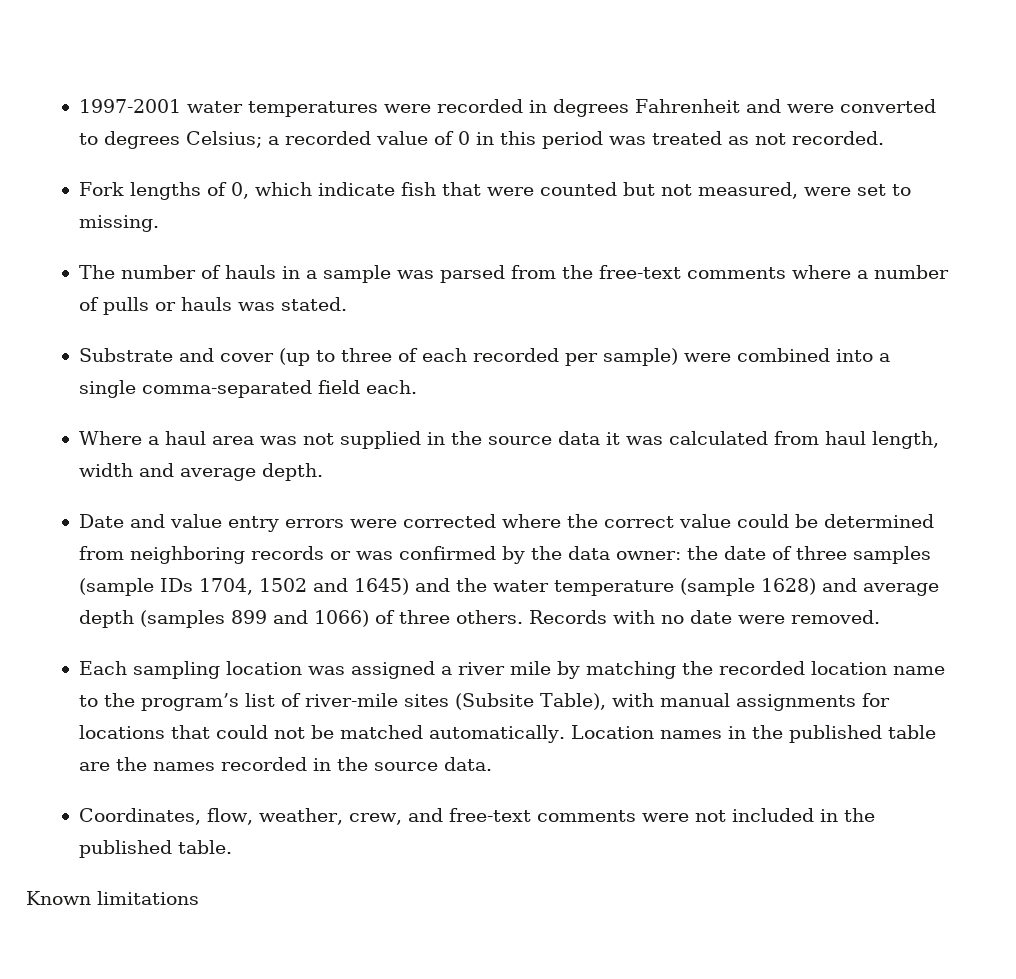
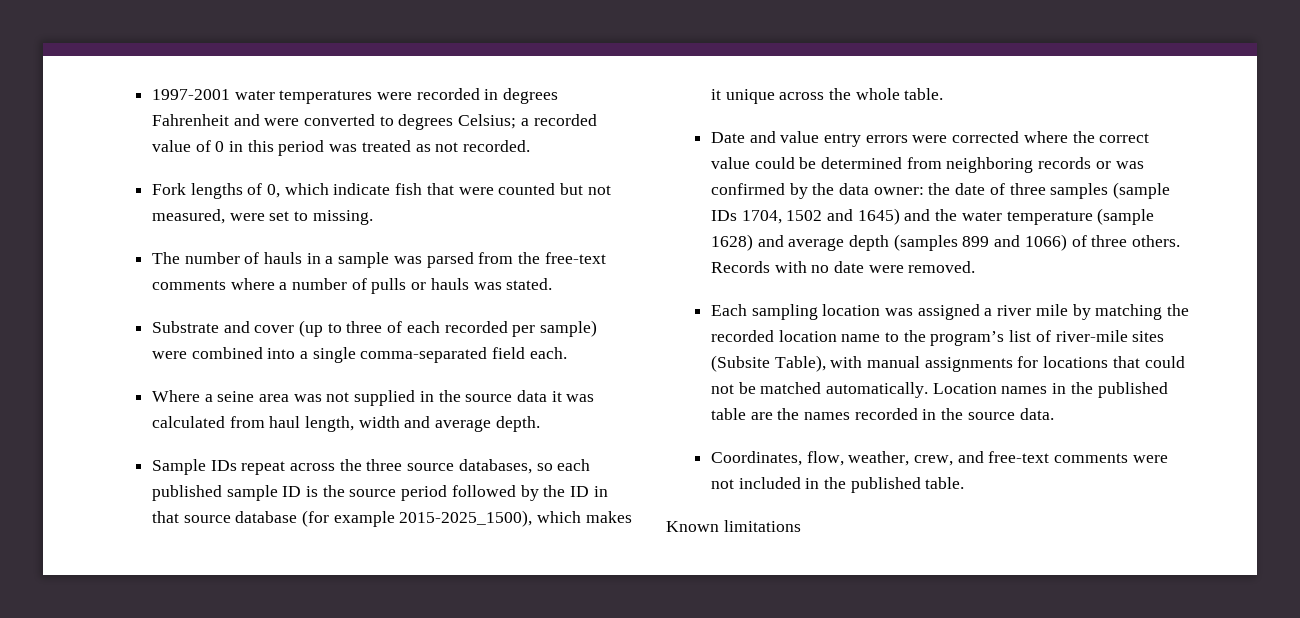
- Where a haul area was not supplied in the source data it was calculated from haul length, width and average depth.
+ Where a seine area was not supplied in the source data it was calculated from haul length, width and average depth.
+ Sample IDs repeat across the three source databases, so each published sample ID is the source period followed by the ID in that source database (for example 2015-2025_1500), which makes it unique across the whole table.

